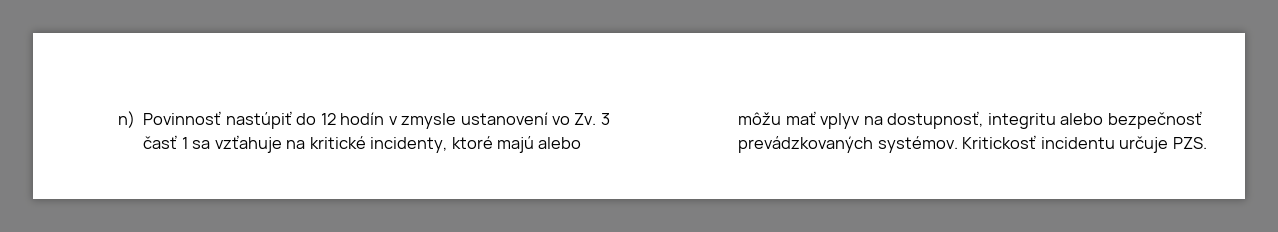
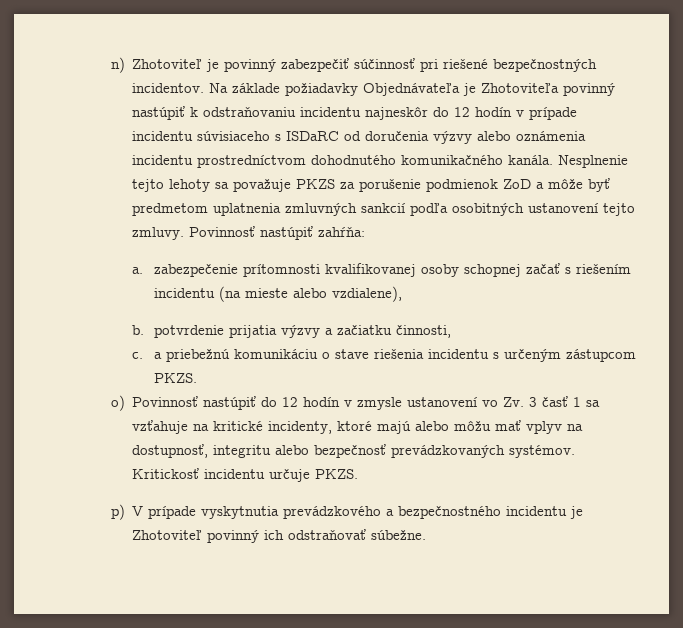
- n) Povinnosť nastúpiť do 12 hodín v zmysle ustanovení vo Zv. 3 časť 1 sa vzťahuje na kritické incidenty, ktoré majú alebo môžu mať vplyv na dostupnosť, integritu alebo bezpečnosť prevádzkovaných systémov.
+ n) Zhotoviteľ je povinný zabezpečiť súčinnosť pri riešené bezpečnostných incidentov. Na základe požiadavky Objednávateľa je Zhotoviteľa povinný nastúpiť k odstraňovaniu incidentu najneskôr do 12 hodín v prípade incidentu súvisiaceho s ISDaRC od doručenia výzvy alebo oznámenia incidentu prostredníctvom dohodnutého komunikačného kanála. Nesplnenie tejto lehoty sa považuje PKZS za porušenie podmienok ZoD a môže byť predmetom uplatnenia zmluvných sankcií podľa osobitných ustanovení tejto zmluvy. Povinnosť nastúpiť zahŕňa:
+ a. zabezpečenie prítomnosti kvalifikovanej osoby schopnej začať s riešením incidentu (na mieste alebo vzdialene),
+ b. potvrdenie prijatia výzvy a začiatku činnosti,
+ c. a priebežnú komunikáciu o stave riešenia incidentu s určeným zástupcom PKZS.
+ o) Povinnosť nastúpiť do 12 hodín v zmysle ustanovení vo Zv. 3 časť 1 sa vzťahuje na kritické incidenty, ktoré majú alebo môžu mať vplyv na dostupnosť, integritu alebo bezpečnosť prevádzkovaných systémov.
- Kritickosť incidentu určuje PZS.
+ Kritickosť incidentu určuje PKZS.
+ p) V prípade vyskytnutia prevádzkového a bezpečnostného incidentu je Zhotoviteľ povinný ich odstraňovať súbežne.

